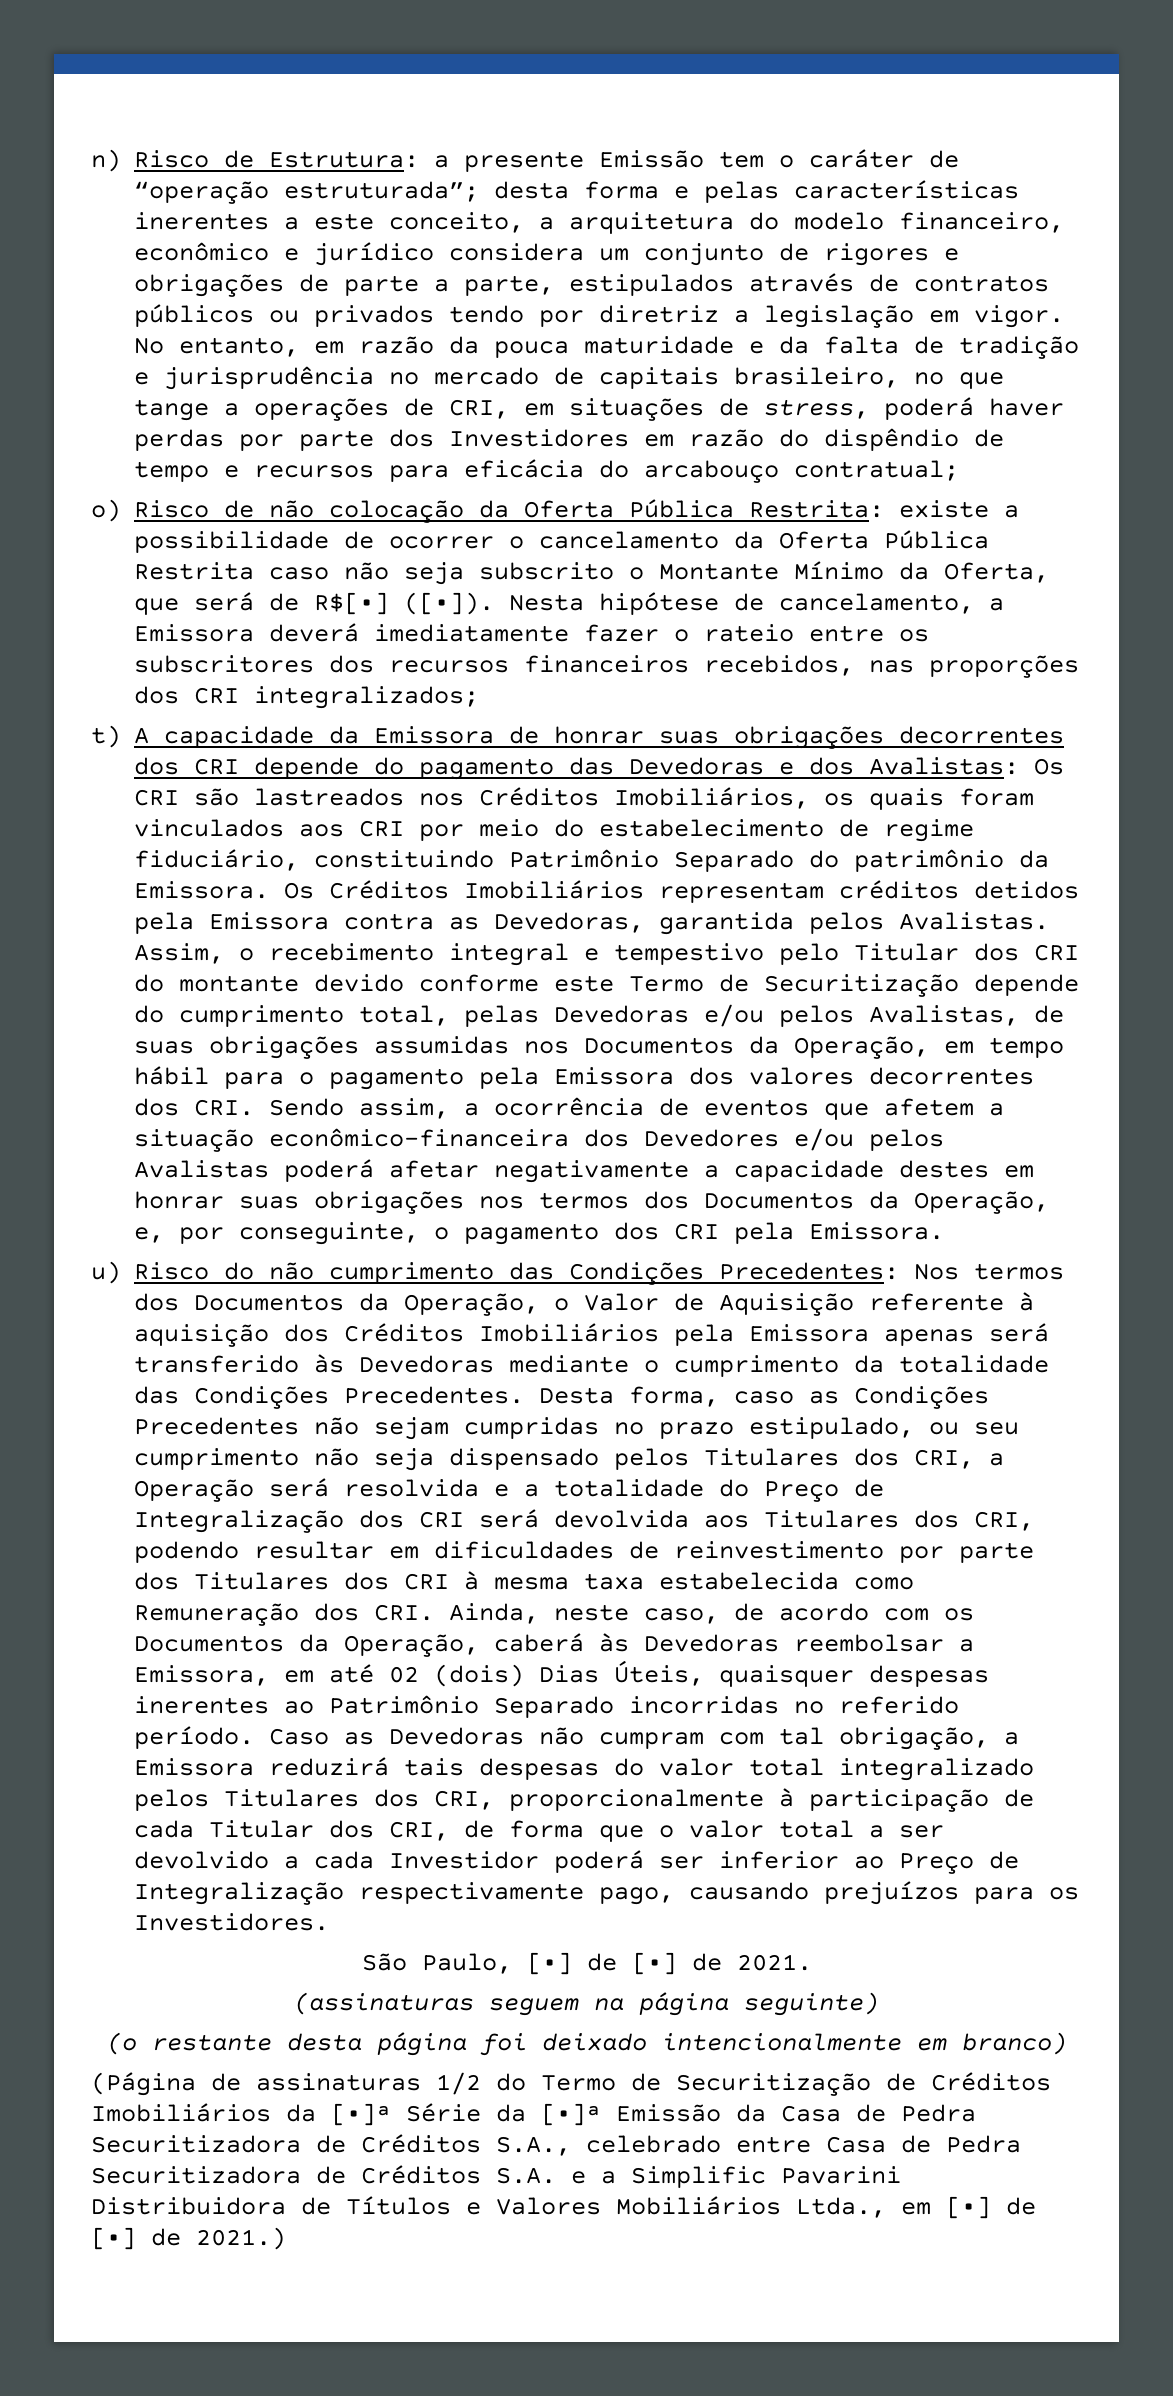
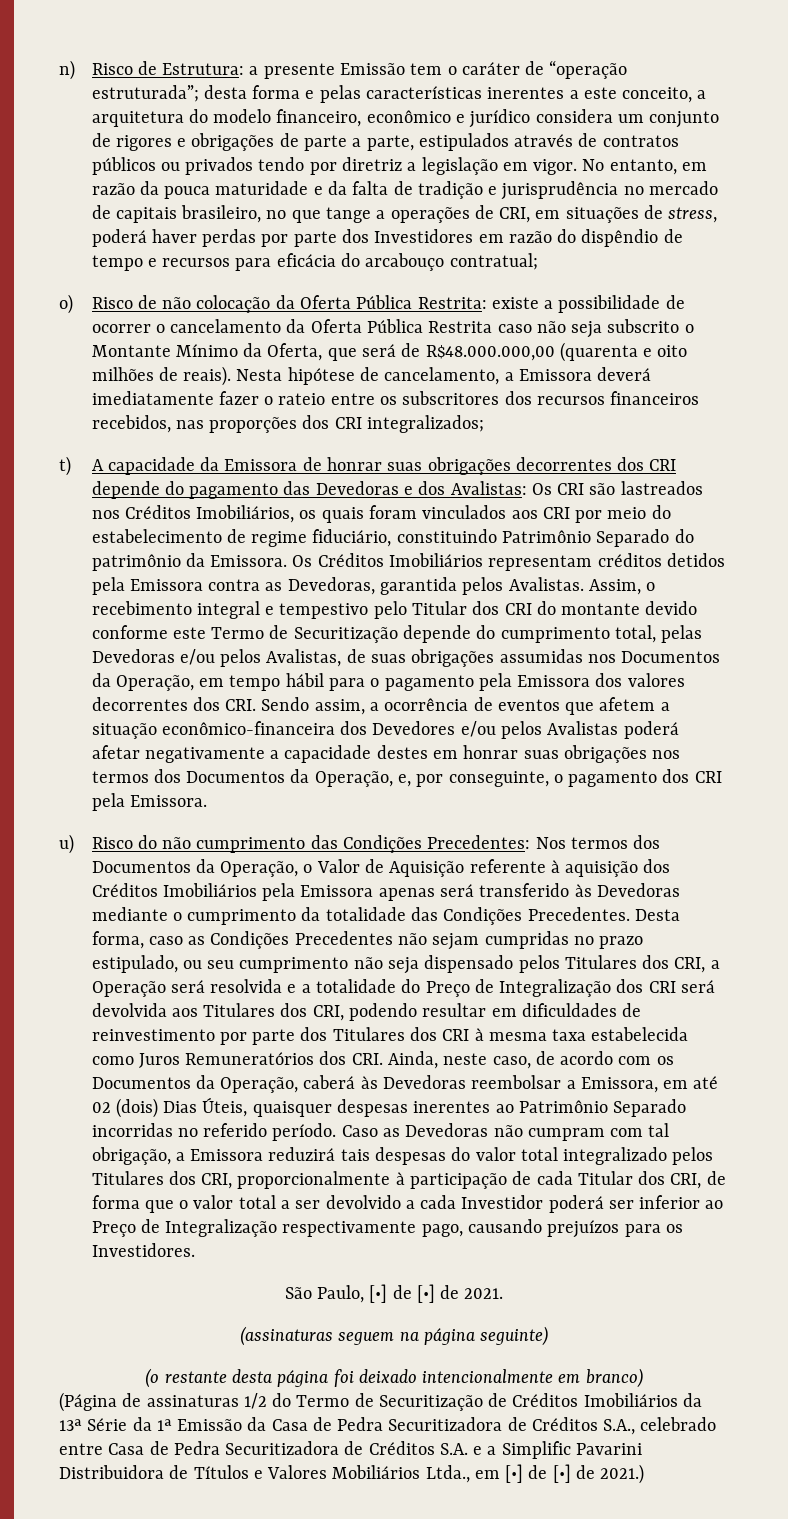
- o) Risco de não colocação da Oferta Pública Restrita: existe a possibilidade de ocorrer o cancelamento da Oferta Pública Restrita caso não seja subscrito o Montante Mínimo da Oferta, que será de R$[•] ([•]).
+ o) Risco de não colocação da Oferta Pública Restrita: existe a possibilidade de ocorrer o cancelamento da Oferta Pública Restrita caso não seja subscrito o Montante Mínimo da Oferta, que será de R$48.000.000,00 (quarenta e oito milhões de reais).
- Desta forma, caso as Condições Precedentes não sejam cumpridas no prazo estipulado, ou seu cumprimento não seja dispensado pelos Titulares dos CRI, a Operação será resolvida e a totalidade do Preço de Integralização dos CRI será devolvida aos Titulares dos CRI, podendo resultar em dificuldades de reinvestimento por parte dos Titulares dos CRI à mesma taxa estabelecida como Remuneração dos CRI. Ainda, neste caso, de acordo com os Documentos da Operação, caberá às Devedoras reembolsar a Emissora, em até 02 (dois) Dias Úteis, quaisquer despesas inerentes ao Patrimônio Separado incorridas no referido período.
+ Desta forma, caso as Condições Precedentes não sejam cumpridas no prazo estipulado, ou seu cumprimento não seja dispensado pelos Titulares dos CRI, a Operação será resolvida e a totalidade do Preço de Integralização dos CRI será devolvida aos Titulares dos CRI, podendo resultar em dificuldades de reinvestimento por parte dos Titulares dos CRI à mesma taxa estabelecida como Juros Remuneratórios dos CRI. Ainda, neste caso, de acordo com os Documentos da Operação, caberá às Devedoras reembolsar a Emissora, em até 02 (dois) Dias Úteis, quaisquer despesas inerentes ao Patrimônio Separado incorridas no referido período.
- (Página de assinaturas 1/2 do Termo de Securitização de Créditos Imobiliários da [•]ª Série da [•]ª Emissão da Casa de Pedra Securitizadora de Créditos S.A., celebrado entre Casa de Pedra Securitizadora de Créditos S.A. e a Simplific Pavarini Distribuidora de Títulos e Valores Mobiliários Ltda., em [•] de [•] de 2021.)
+ (Página de assinaturas 1/2 do Termo de Securitização de Créditos Imobiliários da 13ª Série da 1ª Emissão da Casa de Pedra Securitizadora de Créditos S.A., celebrado entre Casa de Pedra Securitizadora de Créditos S.A. e a Simplific Pavarini Distribuidora de Títulos e Valores Mobiliários Ltda., em [•] de [•] de 2021.)

